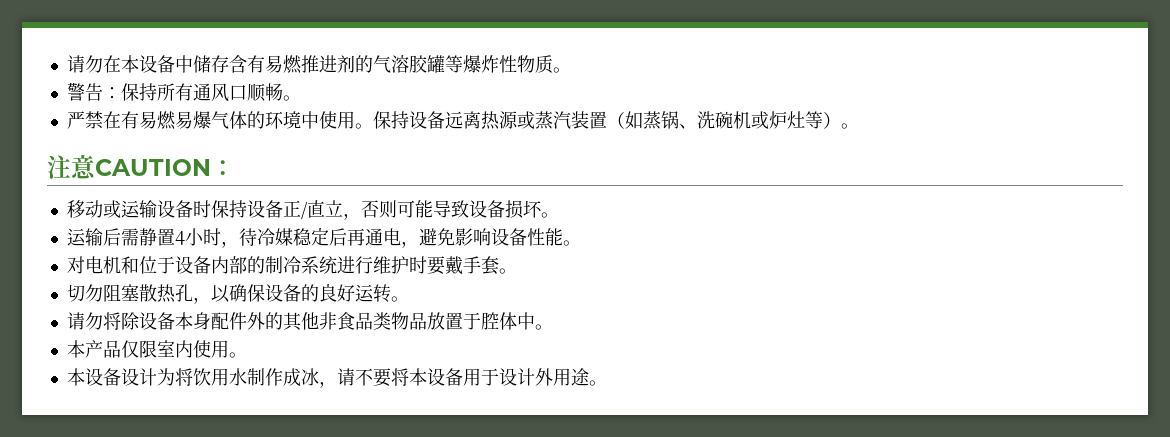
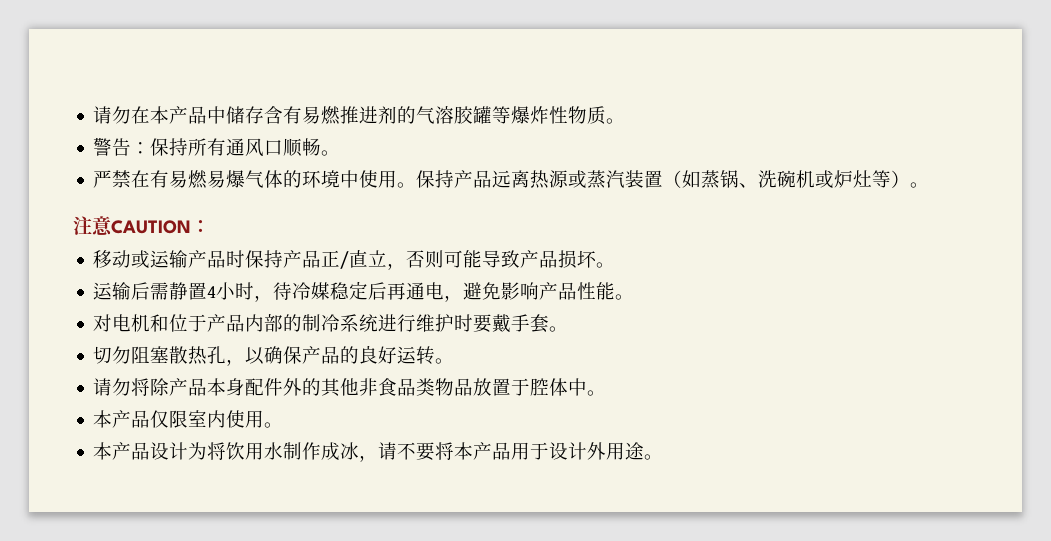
- 请勿在本设备中储存含有易燃推进剂的气溶胶罐等爆炸性物质。
+ 请勿在本产品中储存含有易燃推进剂的气溶胶罐等爆炸性物质。
- 保持设备远离热源或蒸汽装置（如蒸锅、洗碗机或炉灶等）。
+ 保持产品远离热源或蒸汽装置（如蒸锅、洗碗机或炉灶等）。
- 移动或运输设备时保持设备正/直立，否则可能导致设备损坏。
+ 移动或运输产品时保持产品正/直立，否则可能导致产品损坏。
- 运输后需静置4小时，待冷媒稳定后再通电，避免影响设备性能。
+ 运输后需静置4小时，待冷媒稳定后再通电，避免影响产品性能。
- 对电机和位于设备内部的制冷系统进行维护时要戴手套。
+ 对电机和位于产品内部的制冷系统进行维护时要戴手套。
- 切勿阻塞散热孔，以确保设备的良好运转。
+ 切勿阻塞散热孔，以确保产品的良好运转。
- 请勿将除设备本身配件外的其他非食品类物品放置于腔体中。
+ 请勿将除产品本身配件外的其他非食品类物品放置于腔体中。
- 本设备设计为将饮用水制作成冰，请不要将本设备用于设计外用途。
+ 本产品设计为将饮用水制作成冰，请不要将本产品用于设计外用途。

